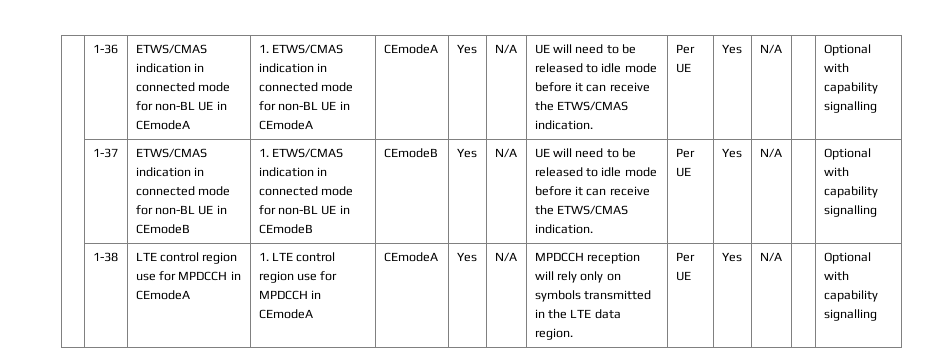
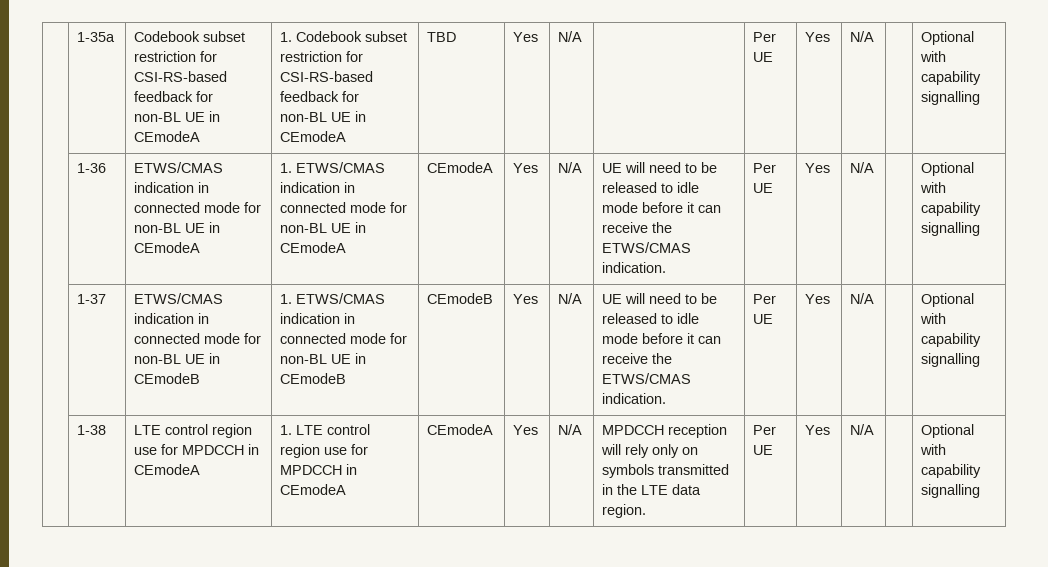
+ 1-35a | Codebook subset restriction for CSI-RS-based feedback for non-BL UE in CEmodeA | 1. Codebook subset restriction for CSI-RS-based feedback for non-BL UE in CEmodeA | TBD | Yes | N/A | | Per UE | Yes | N/A | | Optional with capability signalling

